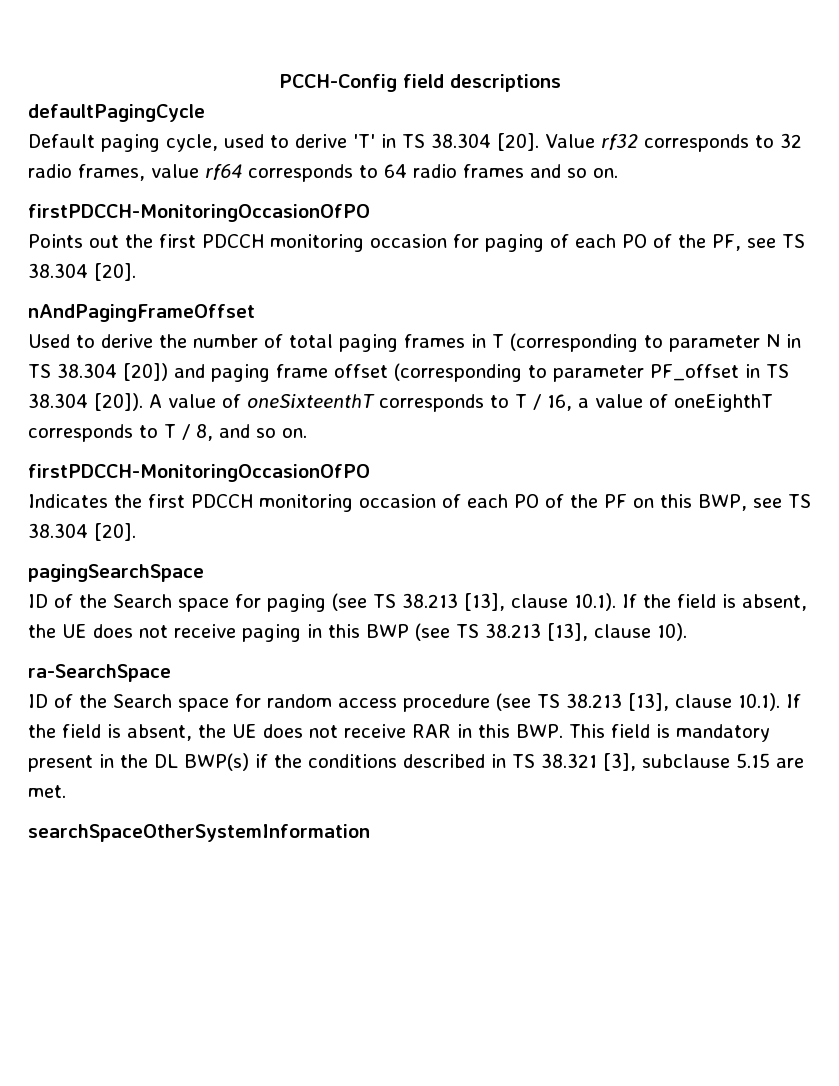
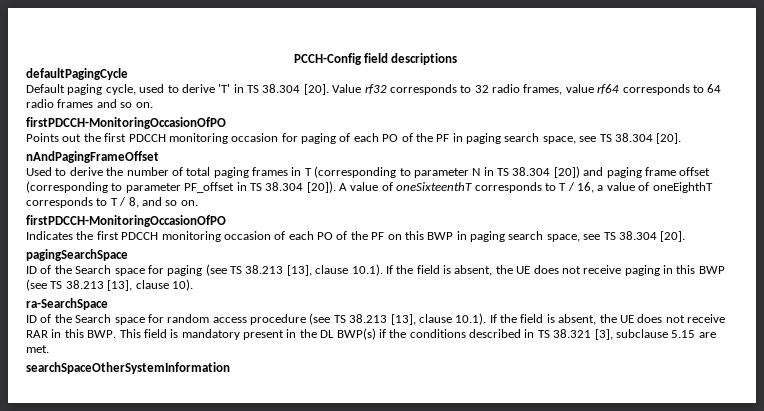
- Points out the first PDCCH monitoring occasion for paging of each PO of the PF, see TS 38.304 [20].
+ Points out the first PDCCH monitoring occasion for paging of each PO of the PF in paging search space, see TS 38.304 [20].
- Indicates the first PDCCH monitoring occasion of each PO of the PF on this BWP, see TS 38.304 [20].
+ Indicates the first PDCCH monitoring occasion of each PO of the PF on this BWP in paging search space, see TS 38.304 [20].

